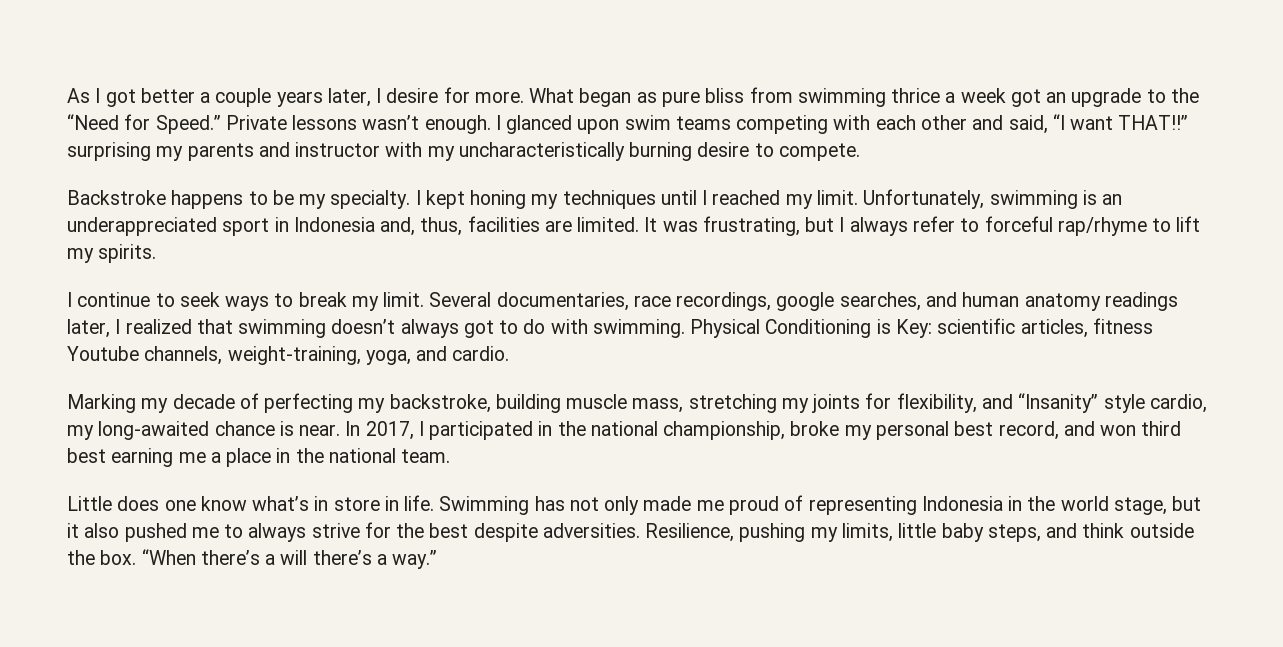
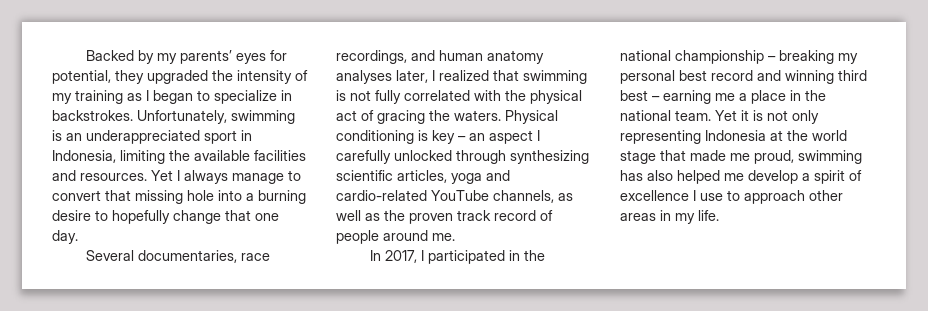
- As I got better a couple years later, I desire for more. What began as pure bliss from swimming thrice a week got an upgrade to the “Need for Speed.” Private lessons wasn’t enough. I glanced upon swim teams competing with each other and said, “I want THAT!!” surprising my parents and instructor with my uncharacteristically burning desire to compete.
- Backstroke happens to be my specialty. I kept honing my techniques until I reached my limit.
+ Backed by my parents’ eyes for potential, they upgraded the intensity of my training as I began to specialize in backstrokes.
- Unfortunately, swimming is an underappreciated sport in Indonesia and, thus, facilities are limited. It was frustrating, but I always refer to forceful rap/rhyme to lift my spirits.
- I continue to seek ways to break my limit. Several documentaries, race recordings, google searches, and human anatomy readings later, I realized that swimming doesn’t always got to do with swimming. Physical Conditioning is Key: scientific articles, fitness Youtube channels, weight-training, yoga, and cardio.
- Marking my decade of perfecting my backstroke, building muscle mass, stretching my joints for flexibility, and “Insanity” style cardio, my long-awaited chance is near. In 2017, I participated in the national championship, broke my personal best record, and won third best earning me a place in the national team.
- Little does one know what’s in store in life. Swimming has not only made me proud of representing Indonesia in the world stage, but it also pushed me to always strive for the best despite adversities. Resilience, pushing my limits, little baby steps, and think outside the box. “When there’s a will there’s a way.”
+ Unfortunately, swimming is an underappreciated sport in Indonesia, limiting the available facilities and resources. Yet I always manage to convert that missing hole into a burning desire to hopefully change that one day.
+ Several documentaries, race recordings, and human anatomy analyses later, I realized that swimming is not fully correlated with the physical act of gracing the waters. Physical conditioning is key – an aspect I carefully unlocked through synthesizing scientific articles, yoga and cardio-related YouTube channels, as well as the proven track record of people around me.
+ In 2017, I participated in the national championship – breaking my personal best record and winning third best – earning me a place in the national team. Yet it is not only representing Indonesia at the world stage that made me proud, swimming has also helped me develop a spirit of excellence I use to approach other areas in my life.

